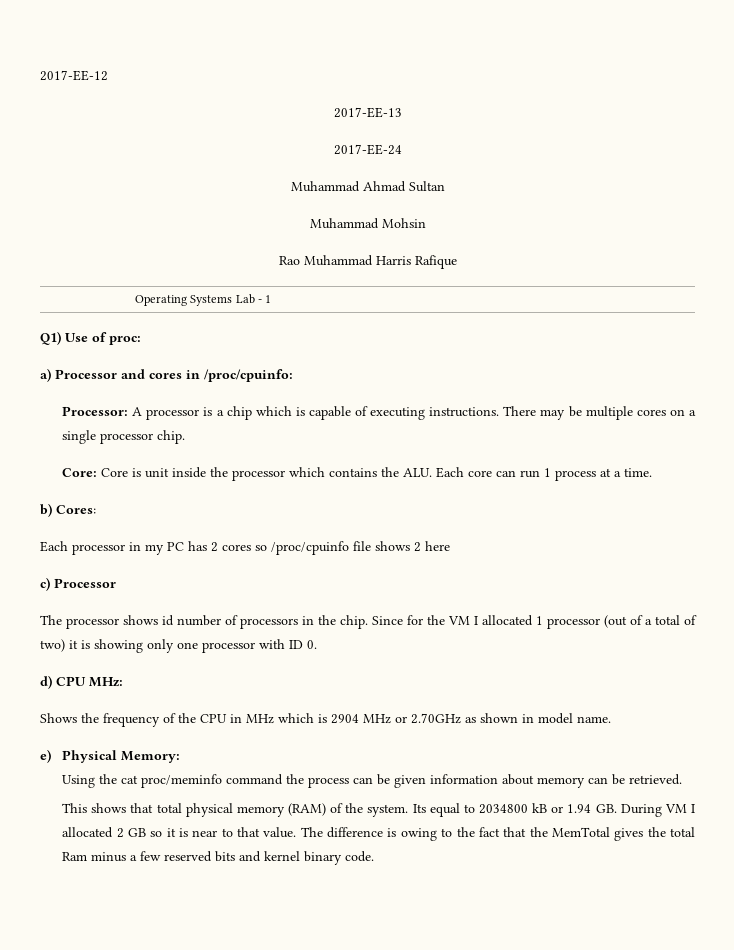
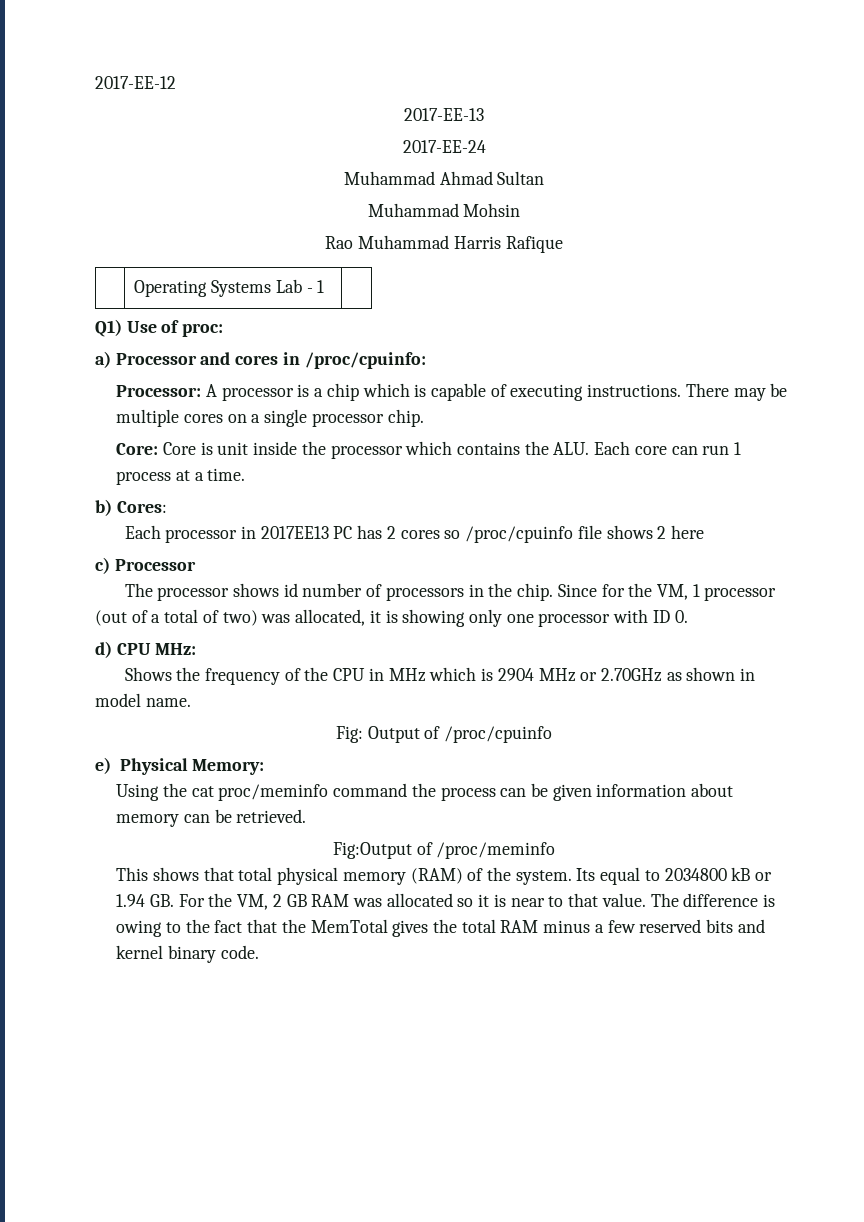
- Each processor in my PC has 2 cores so /proc/cpuinfo file shows 2 here
+ Each processor in 2017EE13 PC has 2 cores so /proc/cpuinfo file shows 2 here
- Since for the VM I allocated 1 processor (out of a total of two) it is showing only one processor with ID 0.
+ Since for the VM, 1 processor (out of a total of two) was allocated, it is showing only one processor with ID 0.
+ Fig: Output of /proc/cpuinfo
+ Fig:Output of /proc/meminfo
- Its equal to 2034800 kB or 1.94 GB. During VM I allocated 2 GB so it is near to that value.
+ Its equal to 2034800 kB or 1.94 GB. For the VM, 2 GB RAM was allocated so it is near to that value.
- The difference is owing to the fact that the MemTotal gives the total Ram minus a few reserved bits and kernel binary code.
+ The difference is owing to the fact that the MemTotal gives the total RAM minus a few reserved bits and kernel binary code.

